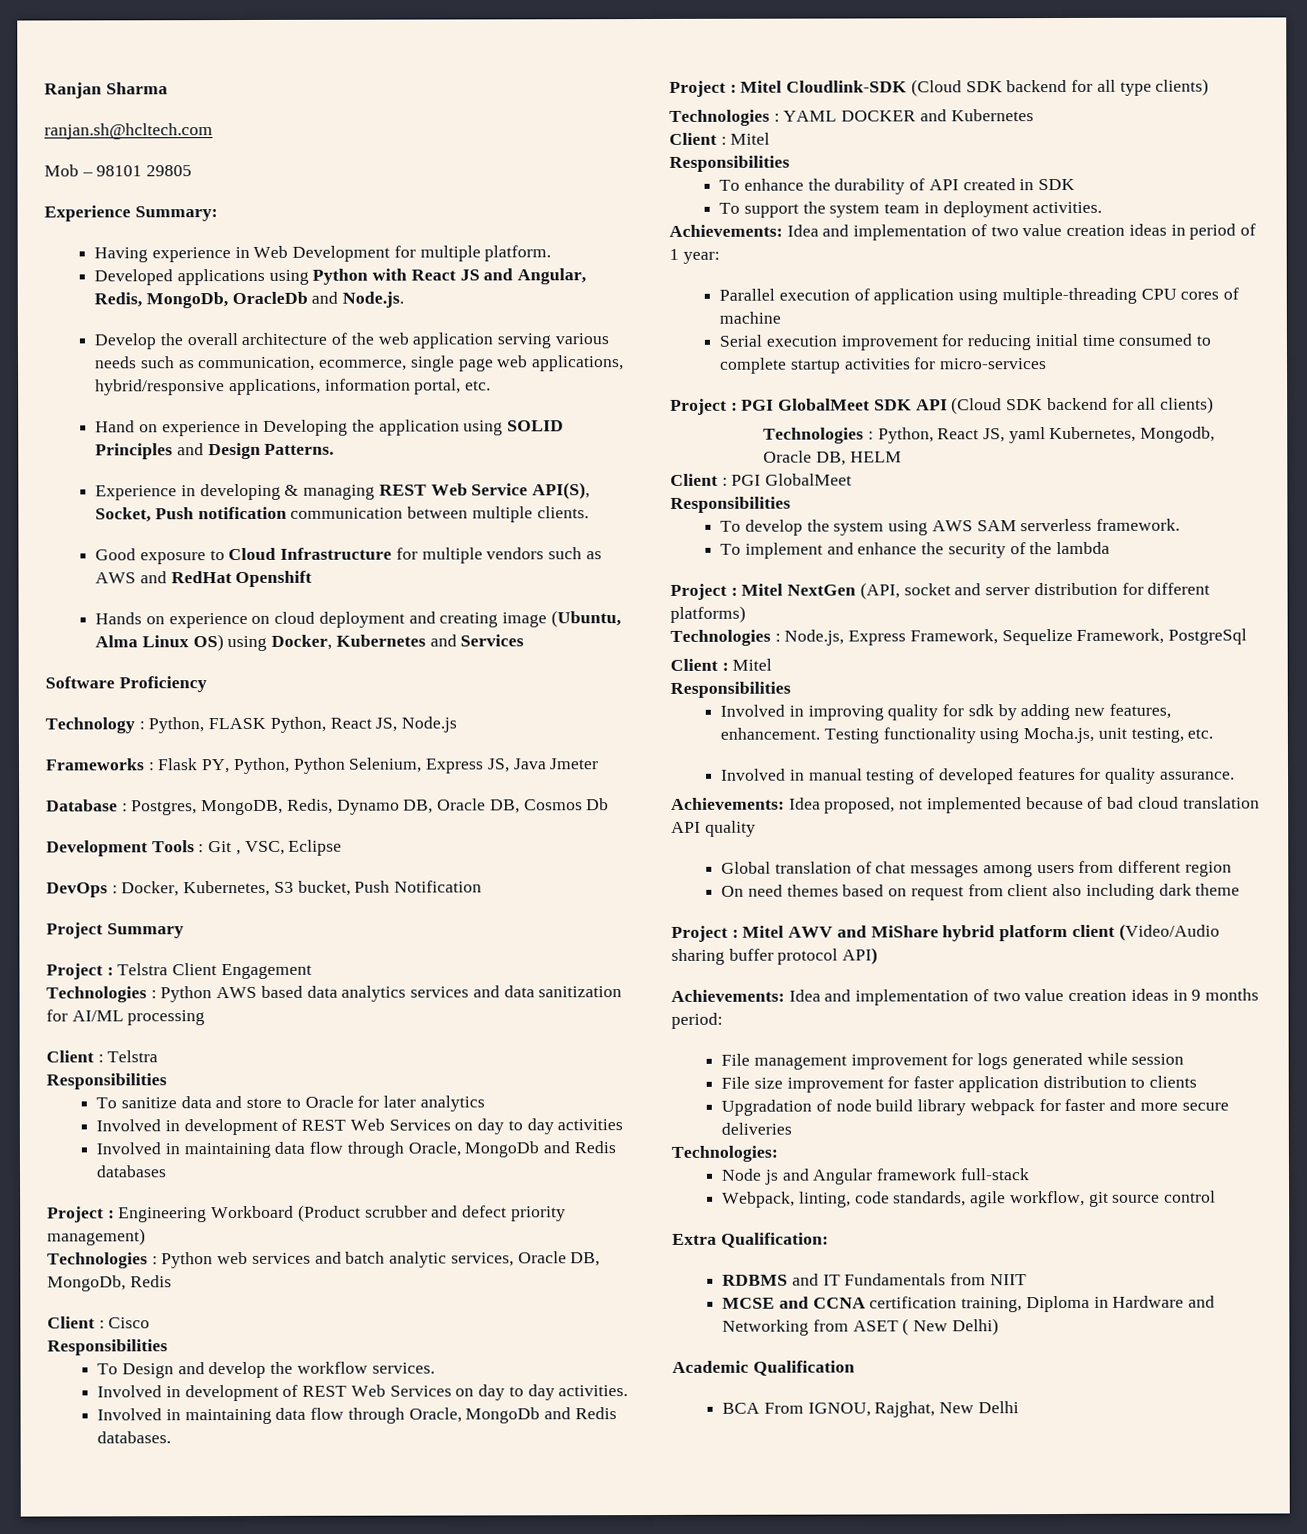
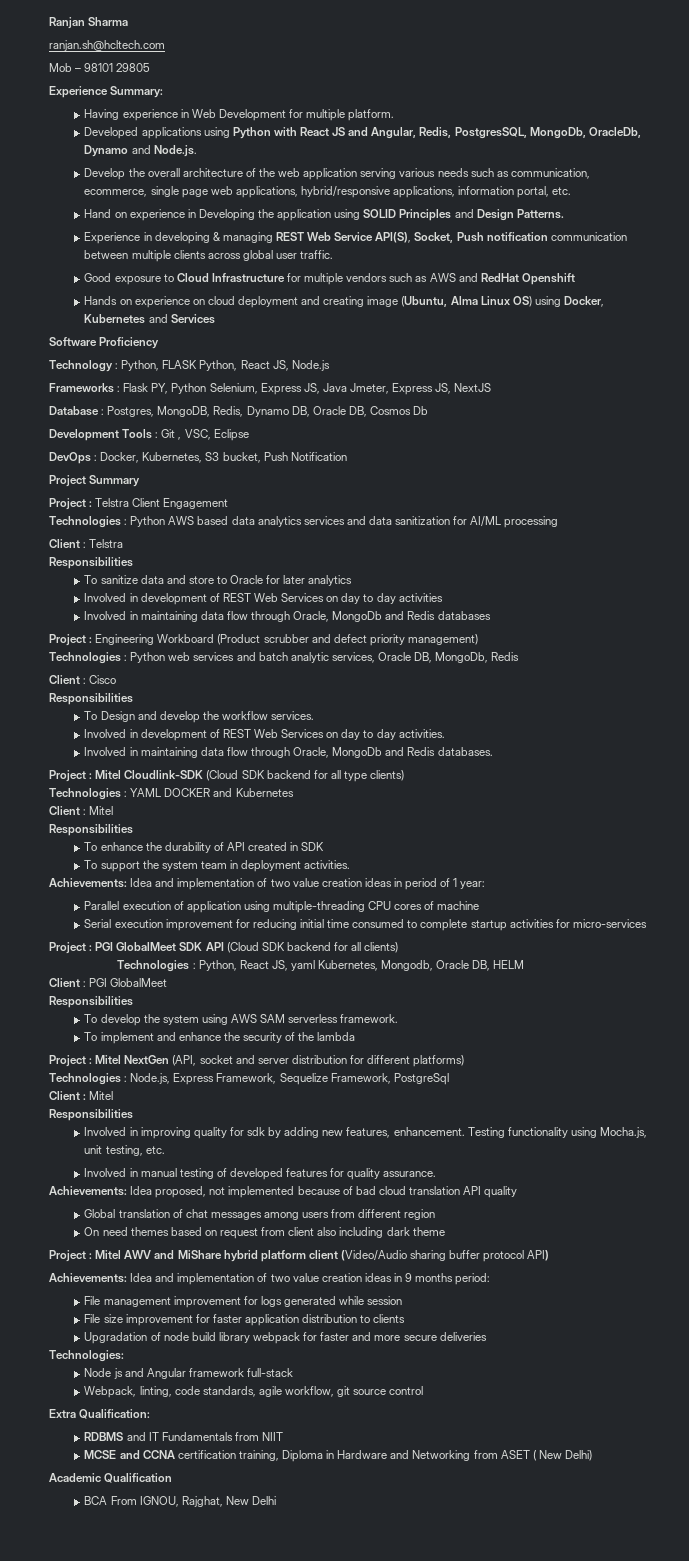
- Developed applications using Python with React JS and Angular, Redis, MongoDb, OracleDb and Node.js.
+ Developed applications using Python with React JS and Angular, Redis, PostgresSQL, MongoDb, OracleDb, Dynamo and Node.js.
- Experience in developing & managing REST Web Service API(S), Socket, Push notification communication between multiple clients.
+ Experience in developing & managing REST Web Service API(S), Socket, Push notification communication between multiple clients across global user traffic.
- Frameworks : Flask PY, Python, Python Selenium, Express JS, Java Jmeter
+ Frameworks : Flask PY, Python Selenium, Express JS, Java Jmeter, Express JS, NextJS

